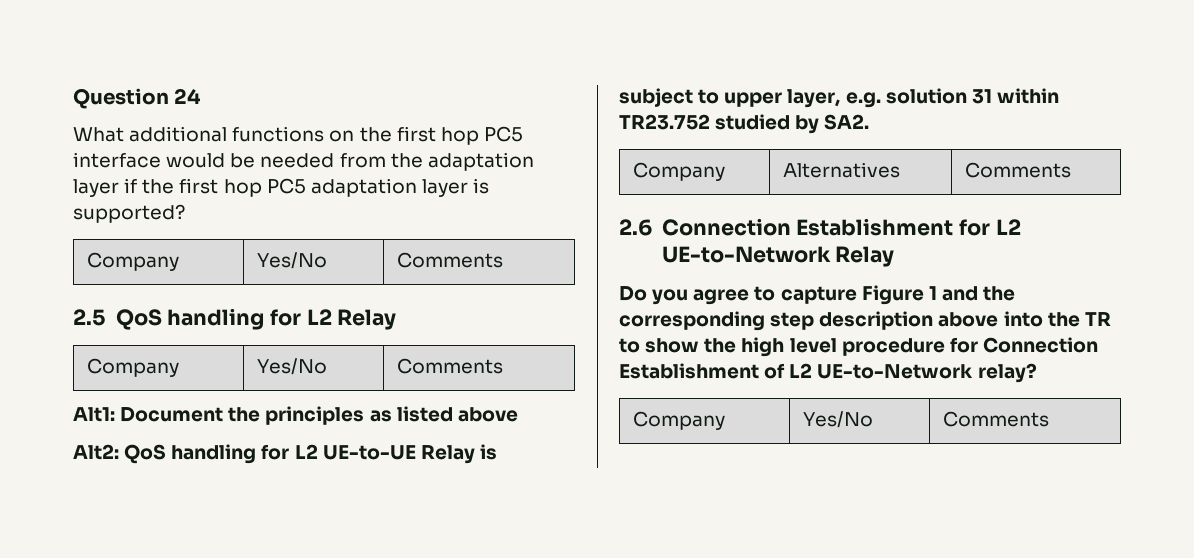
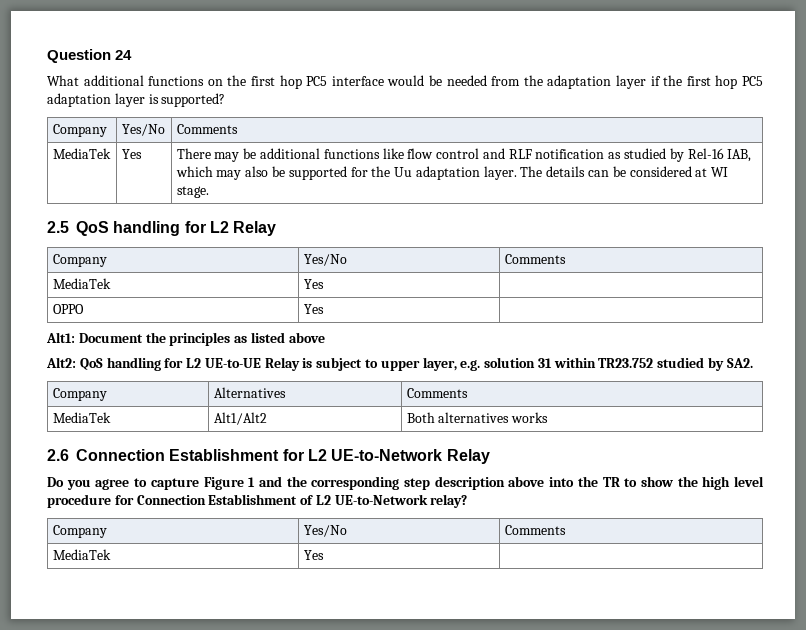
+ MediaTek | Yes | There may be additional functions like flow control and RLF notification as studied by Rel-16 IAB, which may also be supported for the Uu adaptation layer. The details can be considered at WI stage.
  2.5 QoS handling for L2 Relay
  Company | Yes/No | Comments
+ MediaTek | Yes |
+ OPPO | Yes |
+ MediaTek | Alt1/Alt2 | Both alternatives works
  Do you agree to capture Figure 1 and the corresponding step description above into the TR to show the high level procedure for Connection Establishment of L2 UE-to-Network relay?
  Company | Yes/No | Comments
+ MediaTek | Yes |

